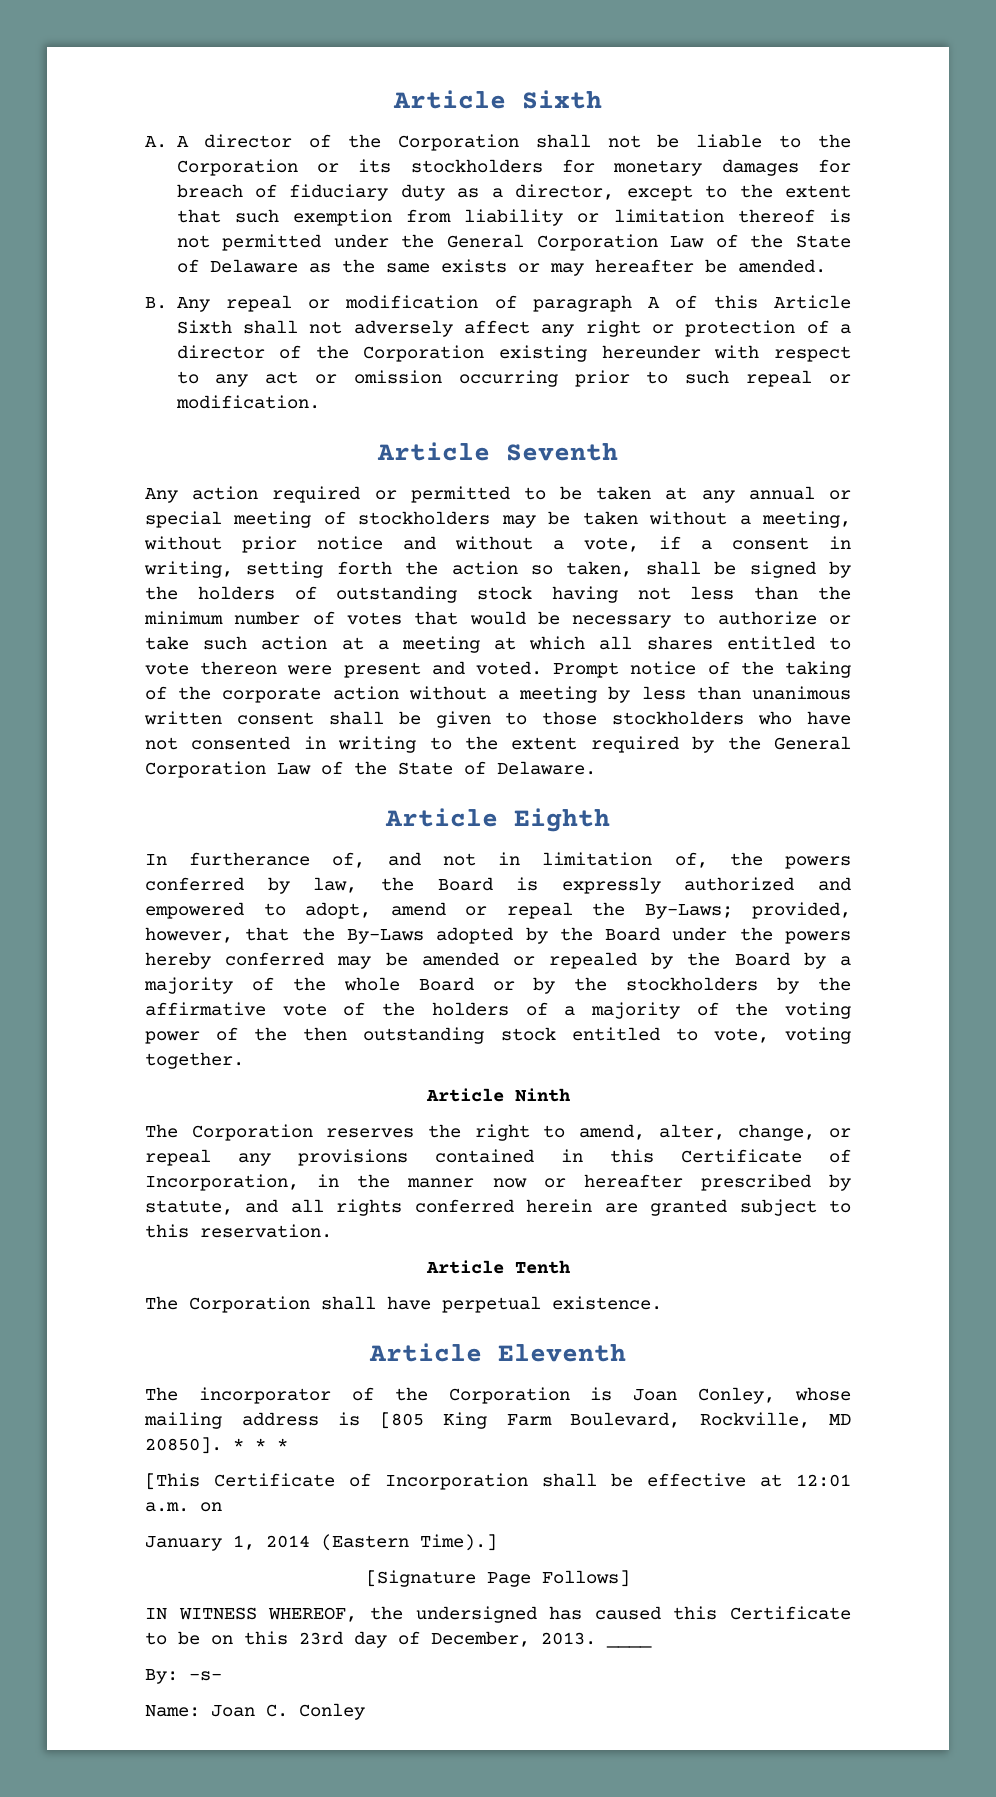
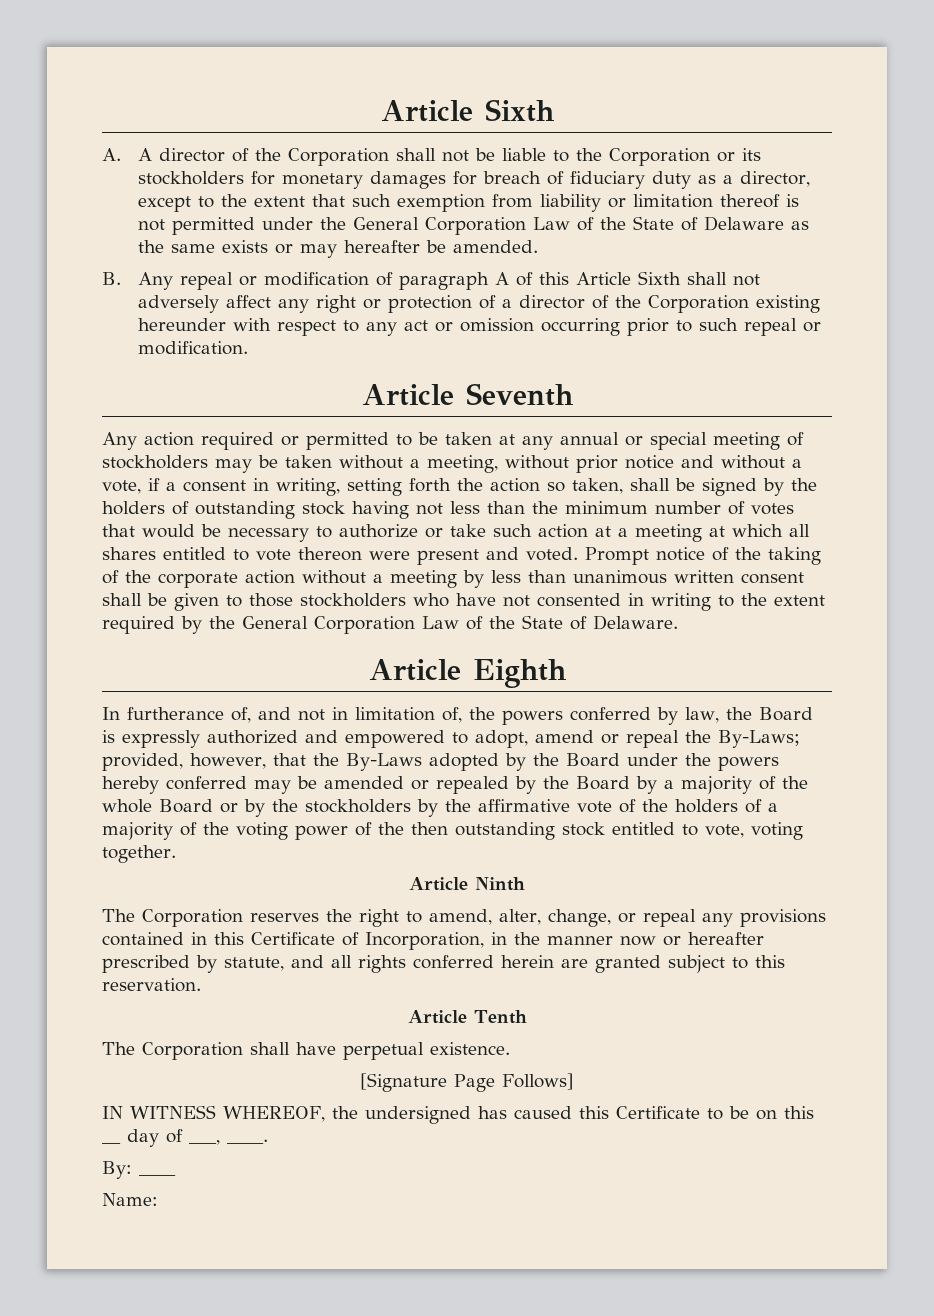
- Article Eleventh
- The incorporator of the Corporation is Joan Conley, whose mailing address is [805 King Farm Boulevard, Rockville, MD 20850]. * * *
- [This Certificate of Incorporation shall be effective at 12:01 a.m. on
- January 1, 2014 (Eastern Time).]
- IN WITNESS WHEREOF, the undersigned has caused this Certificate to be on this 23rd day of December, 2013. ____
+ IN WITNESS WHEREOF, the undersigned has caused this Certificate to be on this __ day of ___, ____.
+ By: ____
- By: -s-
- Name: Joan C. Conley
+ Name:

